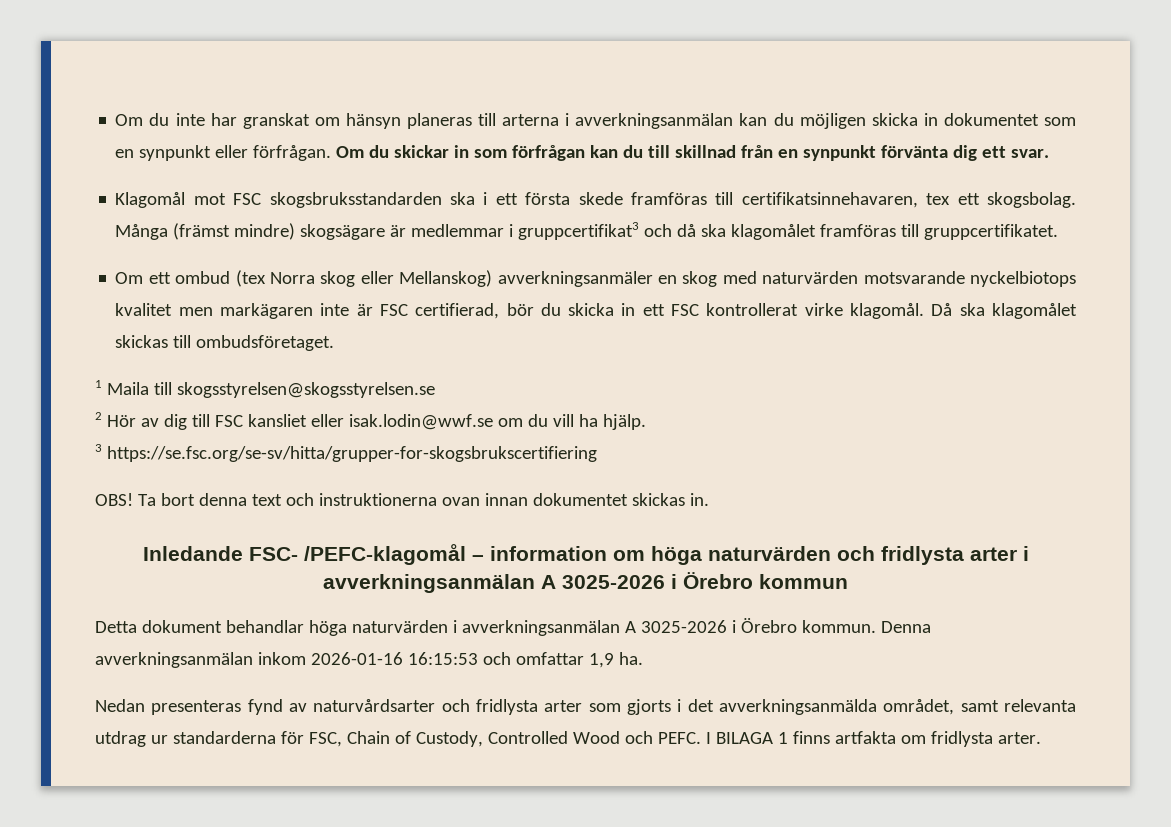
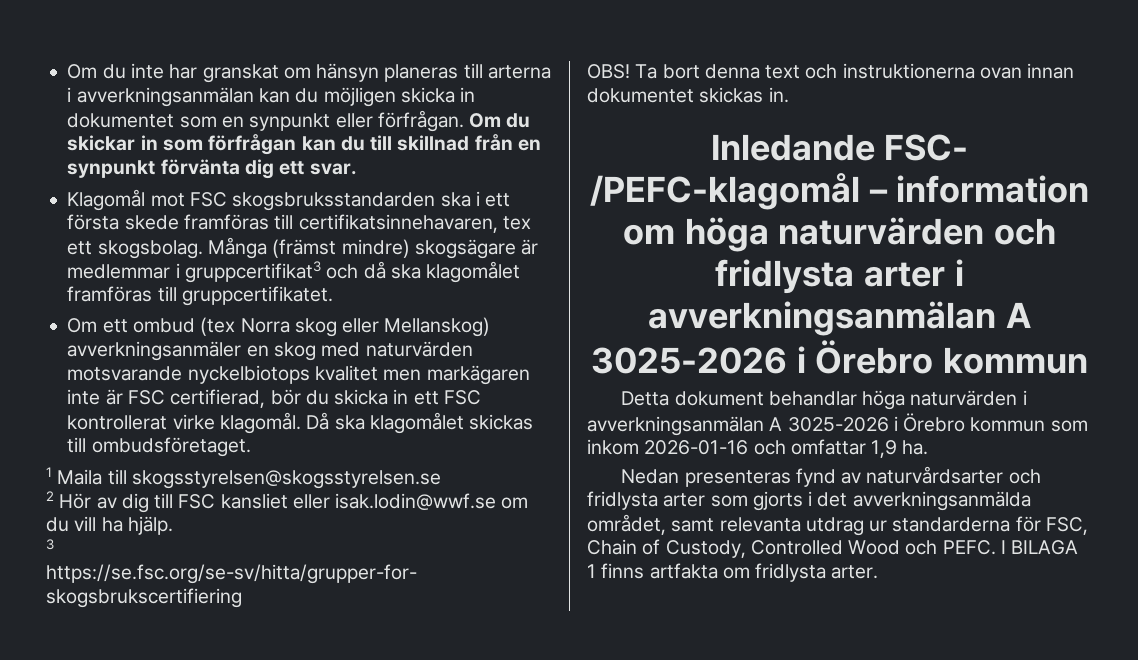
- Detta dokument behandlar höga naturvärden i avverkningsanmälan A 3025-2026 i Örebro kommun. Denna avverkningsanmälan inkom 2026-01-16 16:15:53 och omfattar 1,9 ha.
+ Detta dokument behandlar höga naturvärden i avverkningsanmälan A 3025-2026 i Örebro kommun som inkom 2026-01-16 och omfattar 1,9 ha.

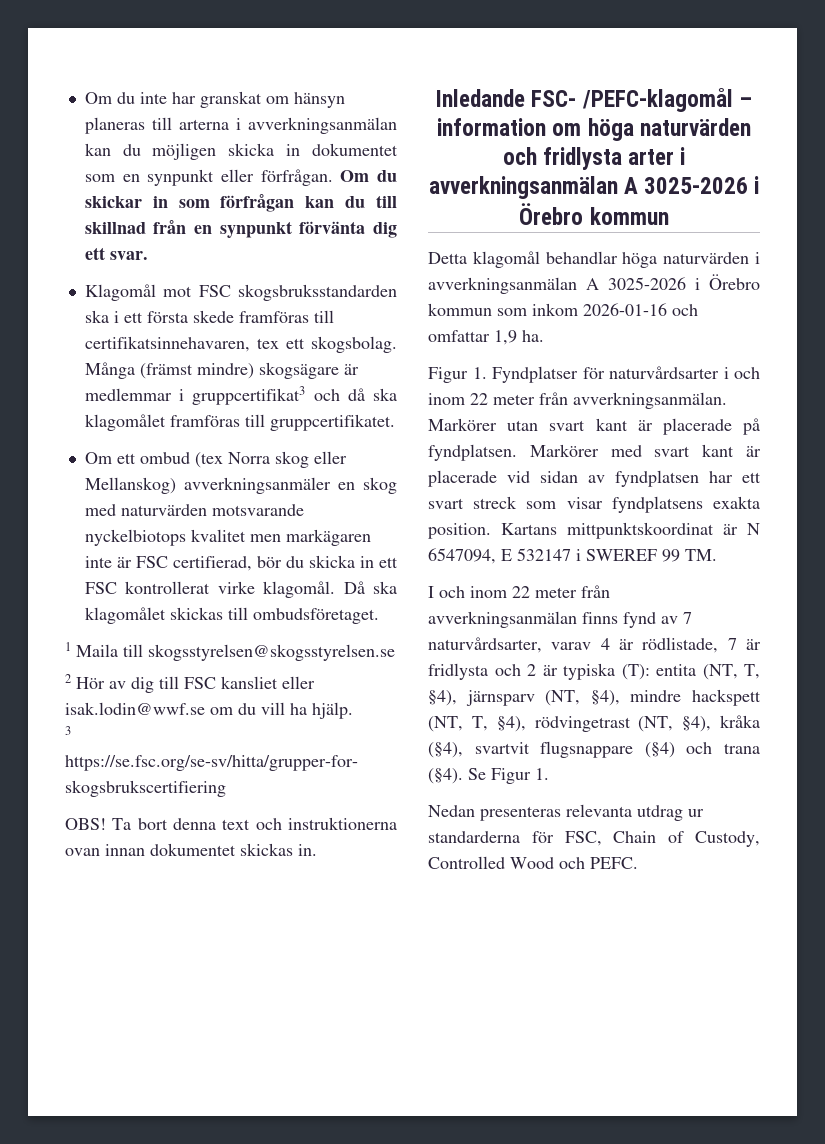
- Detta dokument behandlar höga naturvärden i avverkningsanmälan A 3025-2026 i Örebro kommun som inkom 2026-01-16 och omfattar 1,9 ha.
+ Detta klagomål behandlar höga naturvärden i avverkningsanmälan A 3025-2026 i Örebro kommun som inkom 2026-01-16 och omfattar 1,9 ha.
- Nedan presenteras fynd av naturvårdsarter och fridlysta arter som gjorts i det avverkningsanmälda området, samt relevanta utdrag ur standarderna för FSC, Chain of Custody, Controlled Wood och PEFC. I BILAGA 1 finns artfakta om fridlysta arter.
+ Figur 1. Fyndplatser för naturvårdsarter i och inom 22 meter från avverkningsanmälan. Markörer utan svart kant är placerade på fyndplatsen. Markörer med svart kant är placerade vid sidan av fyndplatsen har ett svart streck som visar fyndplatsens exakta position. Kartans mittpunktskoordinat är N 6547094, E 532147 i SWEREF 99 TM.
+ I och inom 22 meter från avverkningsanmälan finns fynd av 7 naturvårdsarter, varav 4 är rödlistade, 7 är fridlysta och 2 är typiska (T): entita (NT, T, §4), järnsparv (NT, §4), mindre hackspett (NT, T, §4), rödvingetrast (NT, §4), kråka (§4), svartvit flugsnappare (§4) och trana (§4). Se Figur 1.
+ Nedan presenteras relevanta utdrag ur standarderna för FSC, Chain of Custody, Controlled Wood och PEFC.

